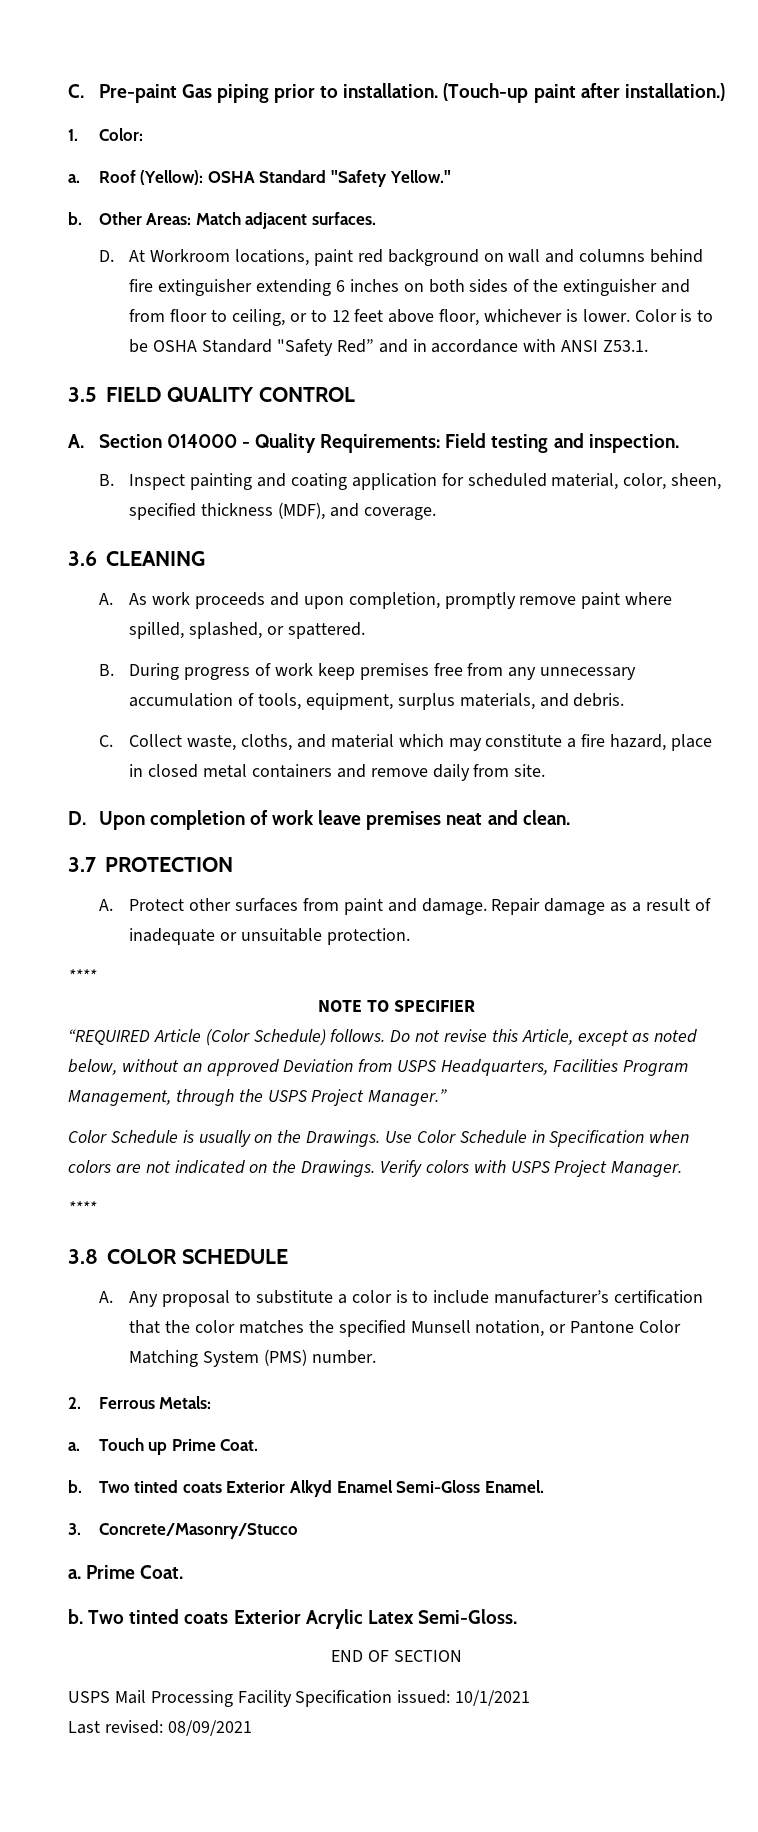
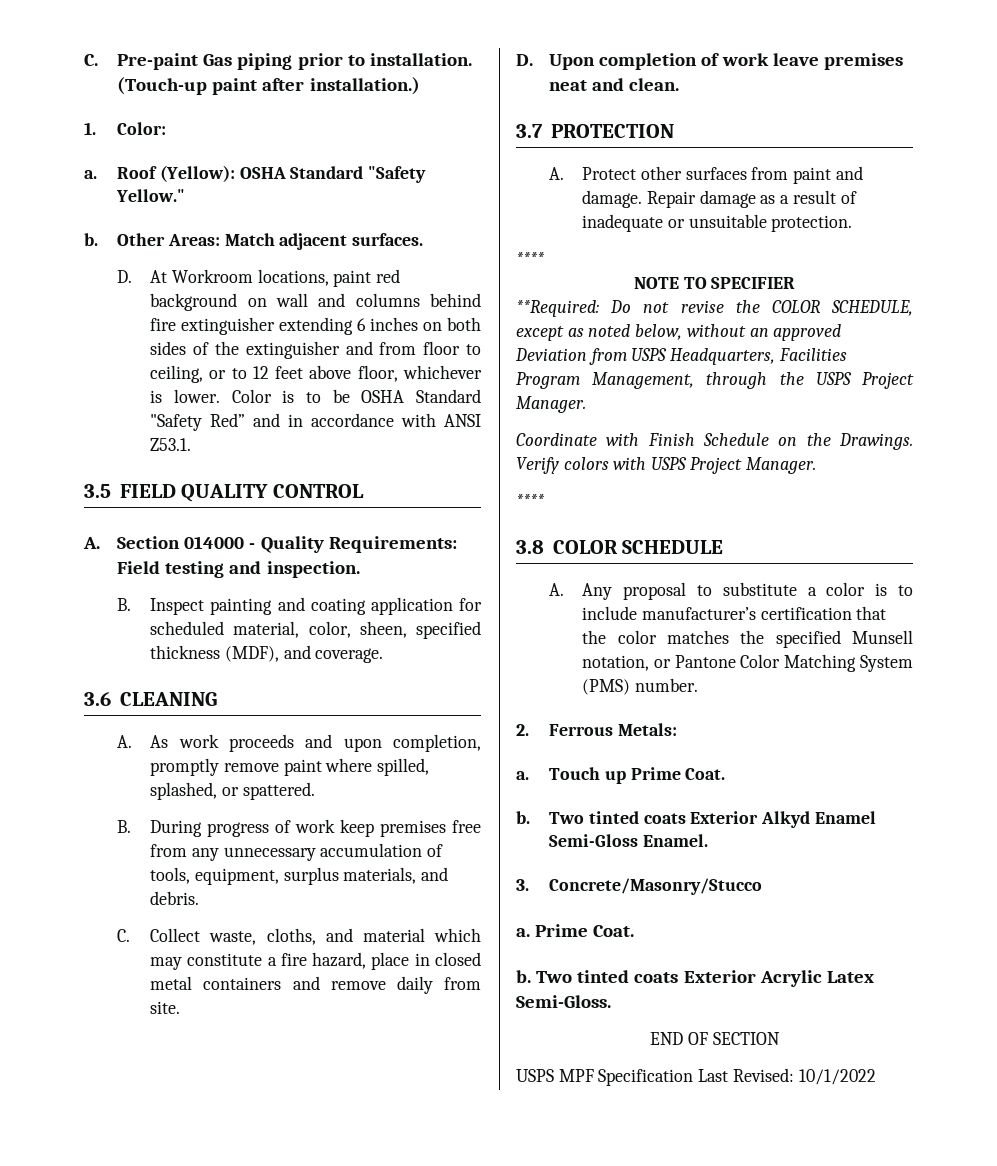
- “REQUIRED Article (Color Schedule) follows. Do not revise this Article, except as noted below, without an approved Deviation from USPS Headquarters, Facilities Program Management, through the USPS Project Manager.”
- Color Schedule is usually on the Drawings. Use Color Schedule in Specification when colors are not indicated on the Drawings.
+ **Required: Do not revise the COLOR SCHEDULE, except as noted below, without an approved Deviation from USPS Headquarters, Facilities Program Management, through the USPS Project Manager.
+ Coordinate with Finish Schedule on the Drawings.
- USPS Mail Processing Facility Specification issued: 10/1/2021
- Last revised: 08/09/2021
+ USPS MPF Specification Last Revised: 10/1/2022

